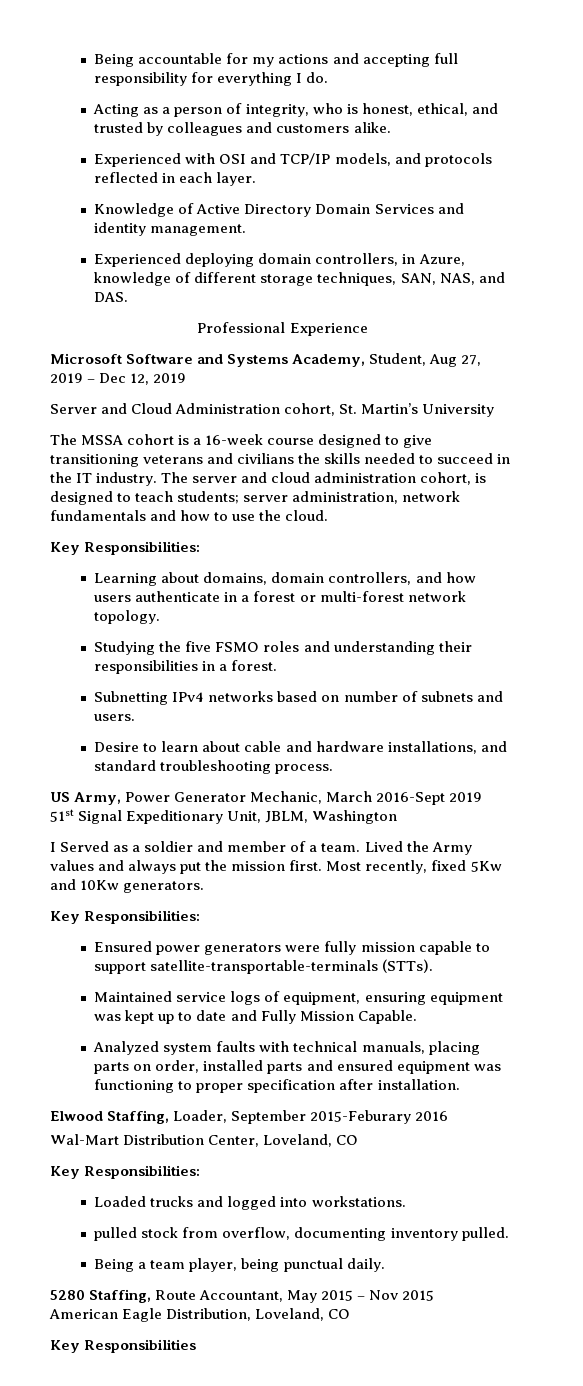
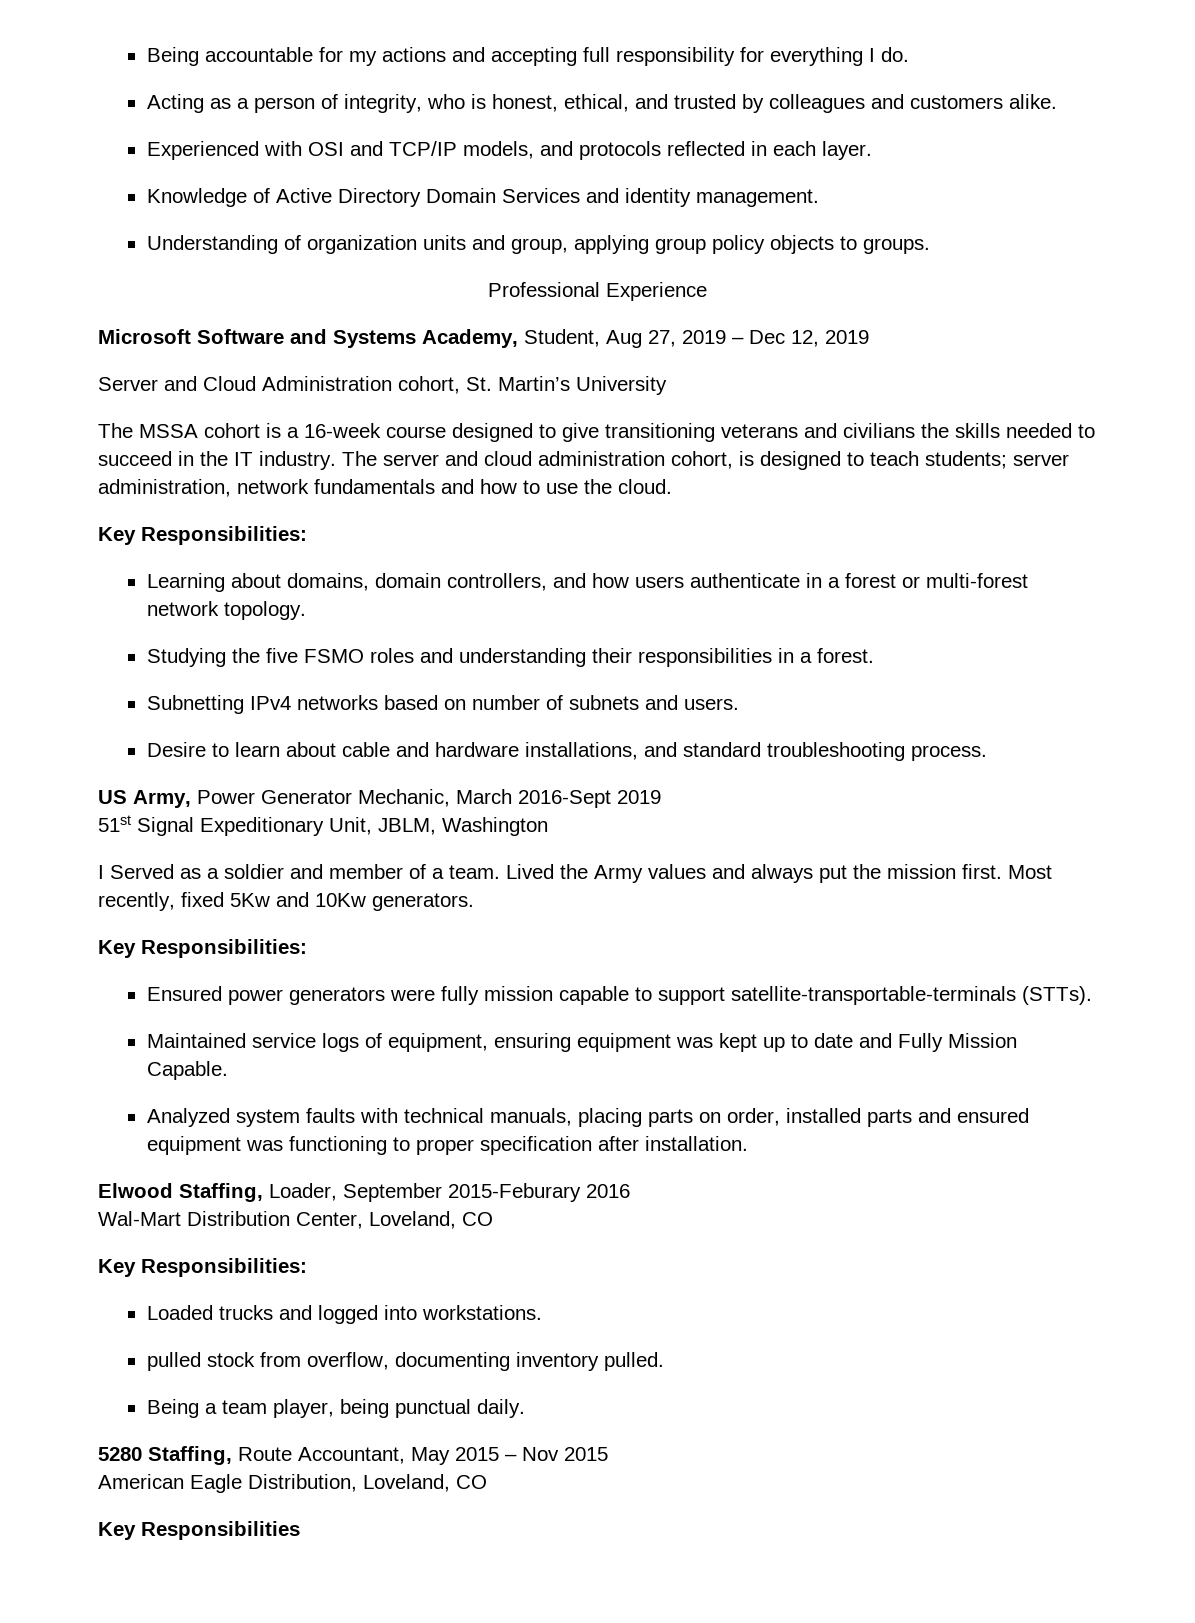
- Experienced deploying domain controllers, in Azure, knowledge of different storage techniques, SAN, NAS, and DAS.
+ Understanding of organization units and group, applying group policy objects to groups.

